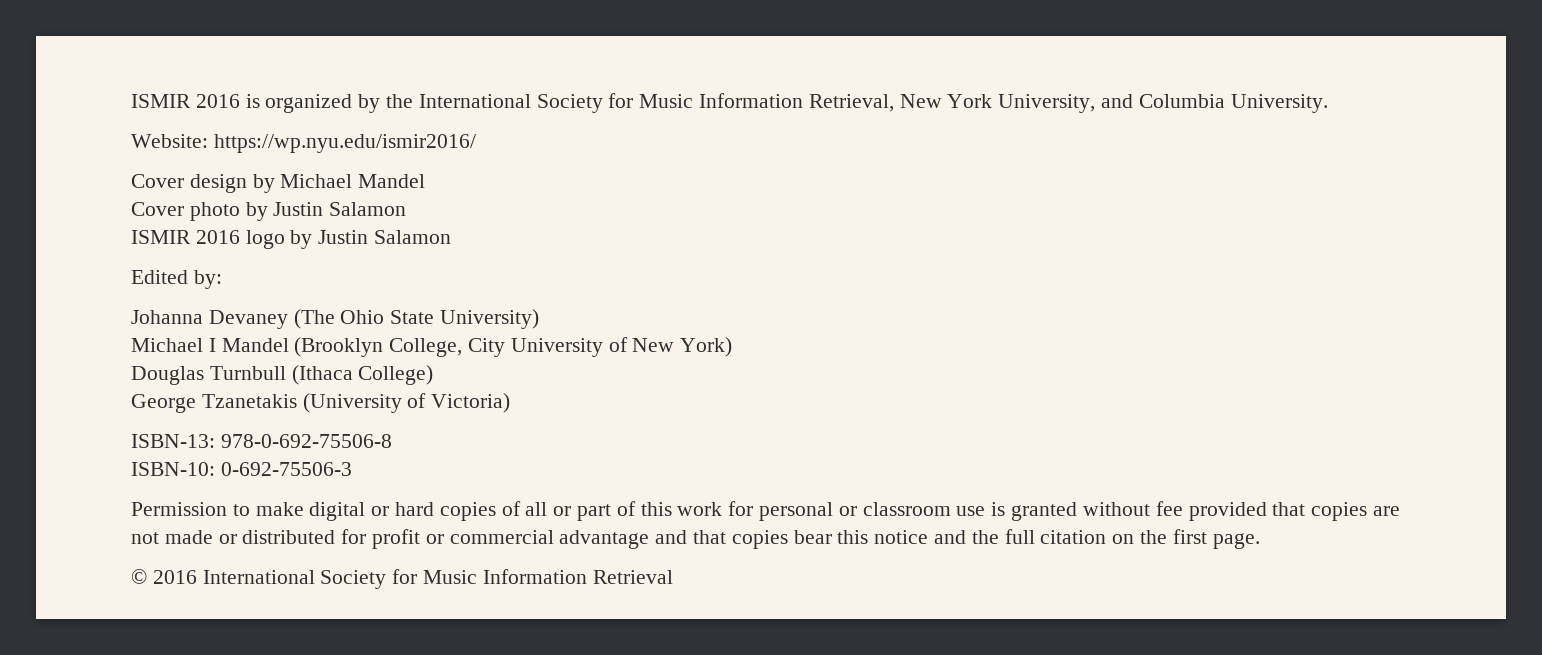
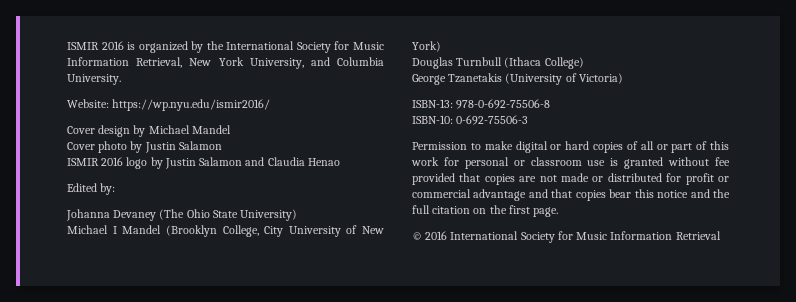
- ISMIR 2016 logo by Justin Salamon
+ ISMIR 2016 logo by Justin Salamon and Claudia Henao

